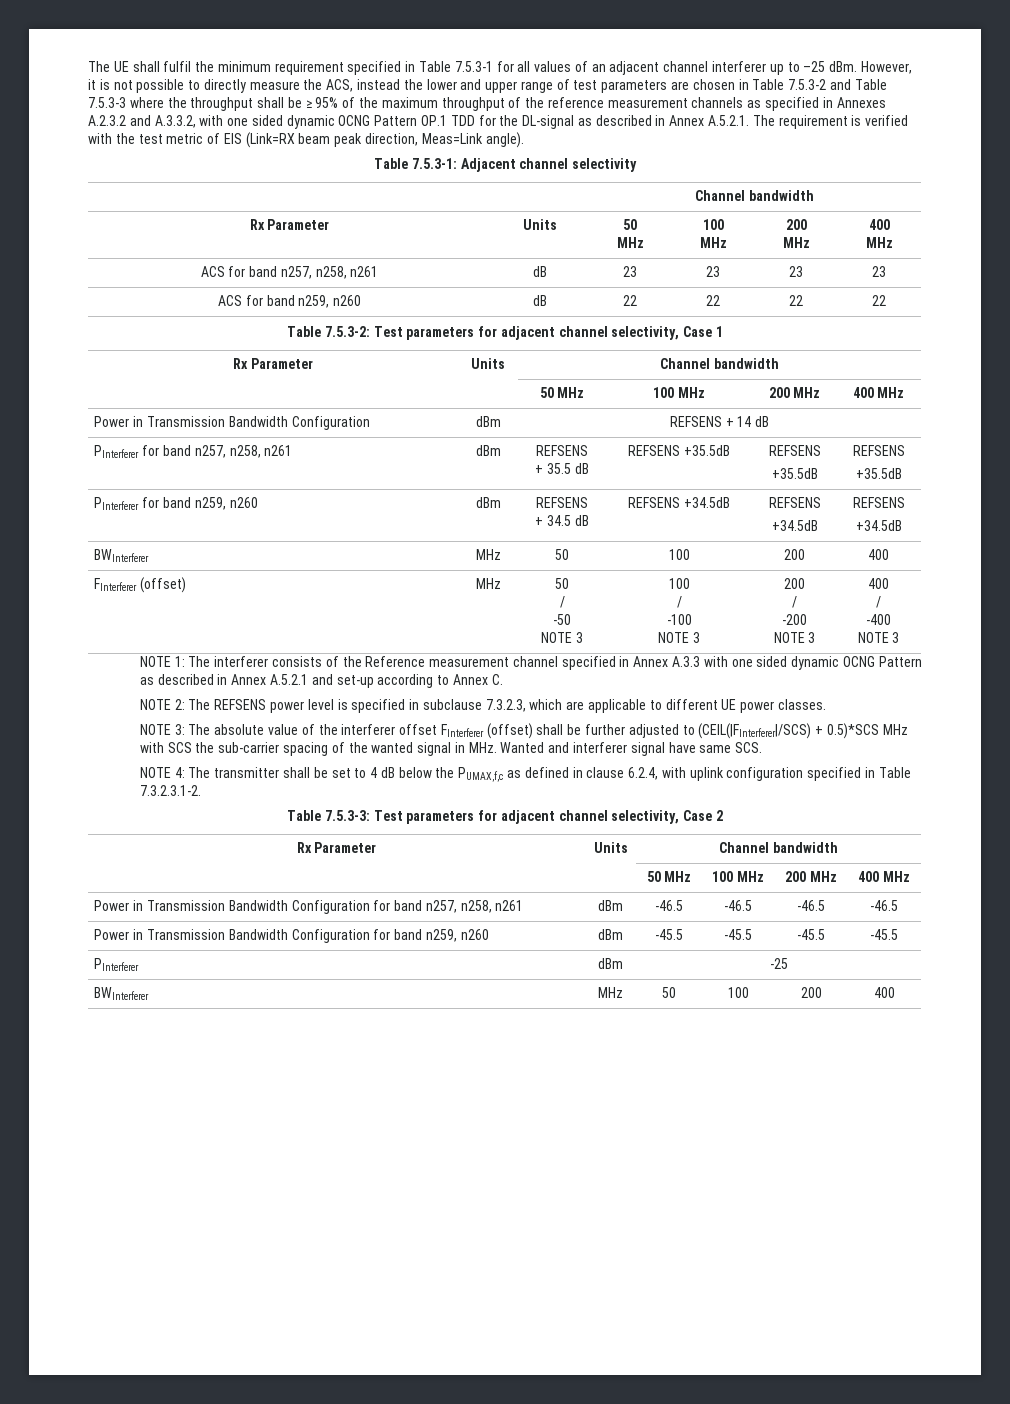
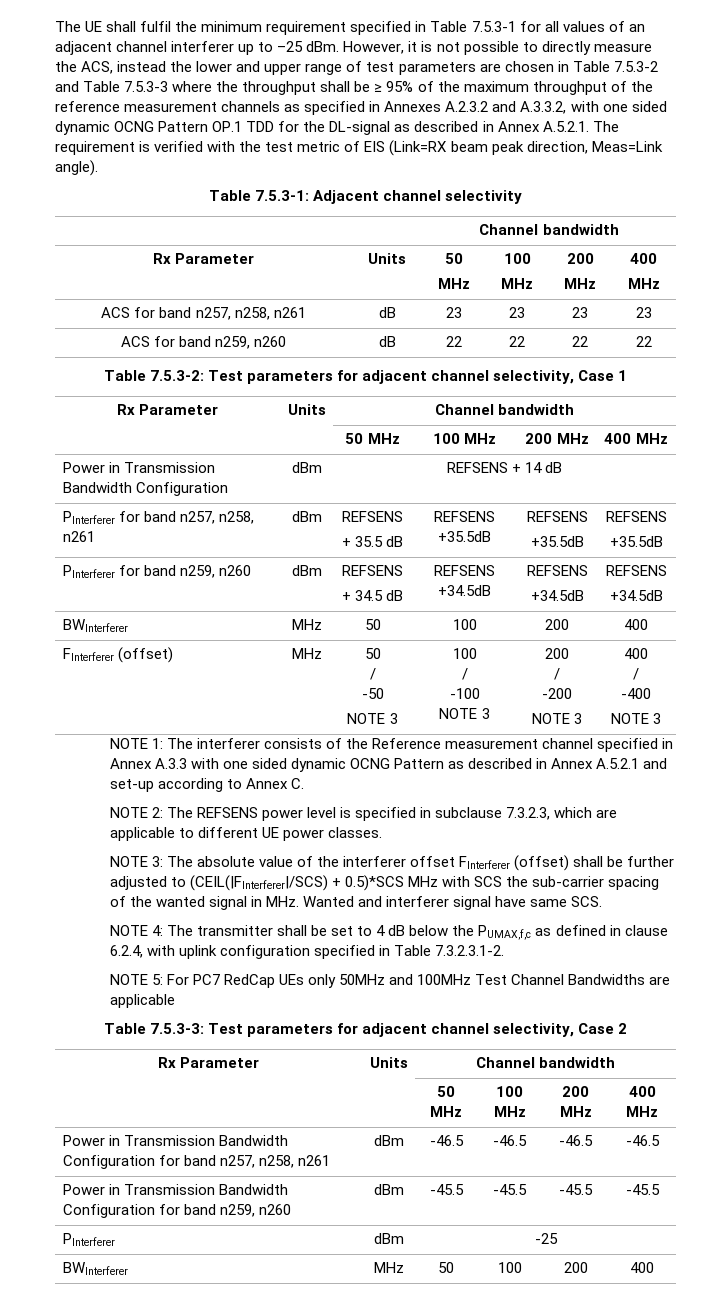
+ NOTE 5: For PC7 RedCap UEs only 50MHz and 100MHz Test Channel Bandwidths are applicable

